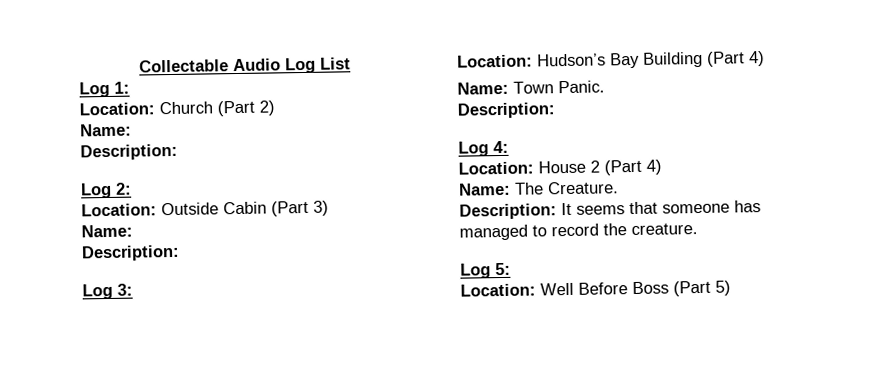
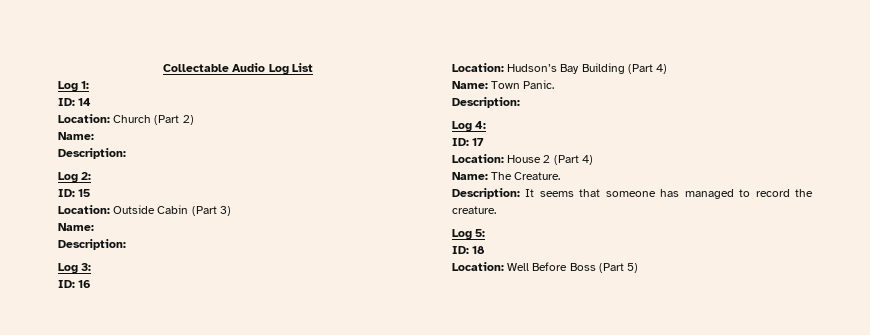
+ ID: 14
+ ID: 15
+ ID: 16
+ ID: 17
+ ID: 18

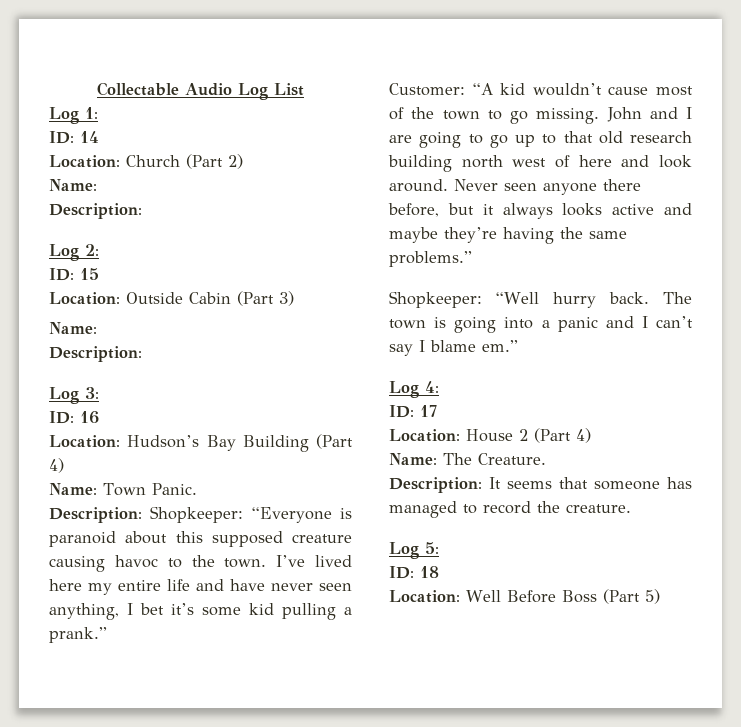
  Name: Town Panic.
- Description:
+ Description: Shopkeeper: “Everyone is paranoid about this supposed creature causing havoc to the town. I’ve lived here my entire life and have never seen anything, I bet it’s some kid pulling a prank.”
+ Customer: “A kid wouldn’t cause most of the town to go missing. John and I are going to go up to that old research building north west of here and look around. Never seen anyone there before, but it always looks active and maybe they’re having the same problems.”
+ Shopkeeper: “Well hurry back. The town is going into a panic and I can’t say I blame em.”

